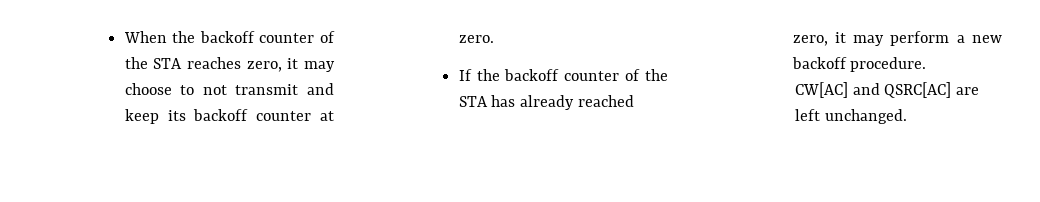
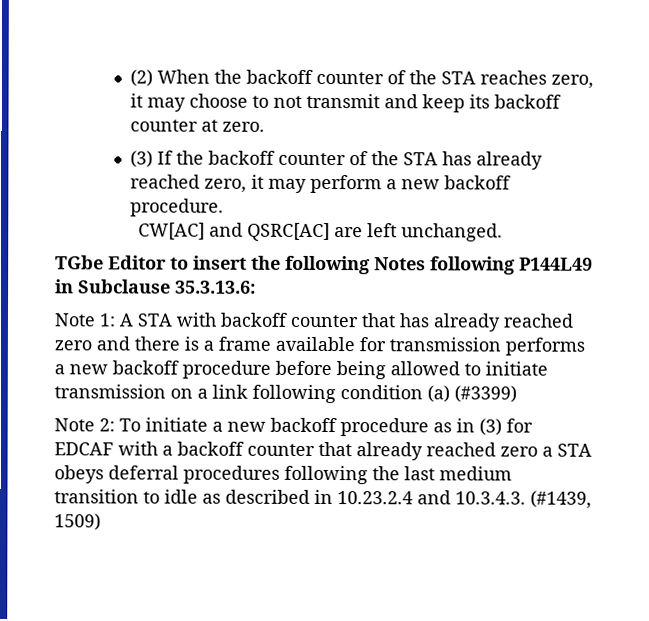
- When the backoff counter of the STA reaches zero, it may choose to not transmit and keep its backoff counter at zero.
+ (2) When the backoff counter of the STA reaches zero, it may choose to not transmit and keep its backoff counter at zero.
- If the backoff counter of the STA has already reached zero, it may perform a new backoff procedure.
+ (3) If the backoff counter of the STA has already reached zero, it may perform a new backoff procedure.
+ TGbe Editor to insert the following Notes following P144L49 in Subclause 35.3.13.6:
+ Note 1: A STA with backoff counter that has already reached zero and there is a frame available for transmission performs a new backoff procedure before being allowed to initiate transmission on a link following condition (a) (#3399)
+ Note 2: To initiate a new backoff procedure as in (3) for EDCAF with a backoff counter that already reached zero a STA obeys deferral procedures following the last medium transition to idle as described in 10.23.2.4 and 10.3.4.3. (#1439, 1509)

